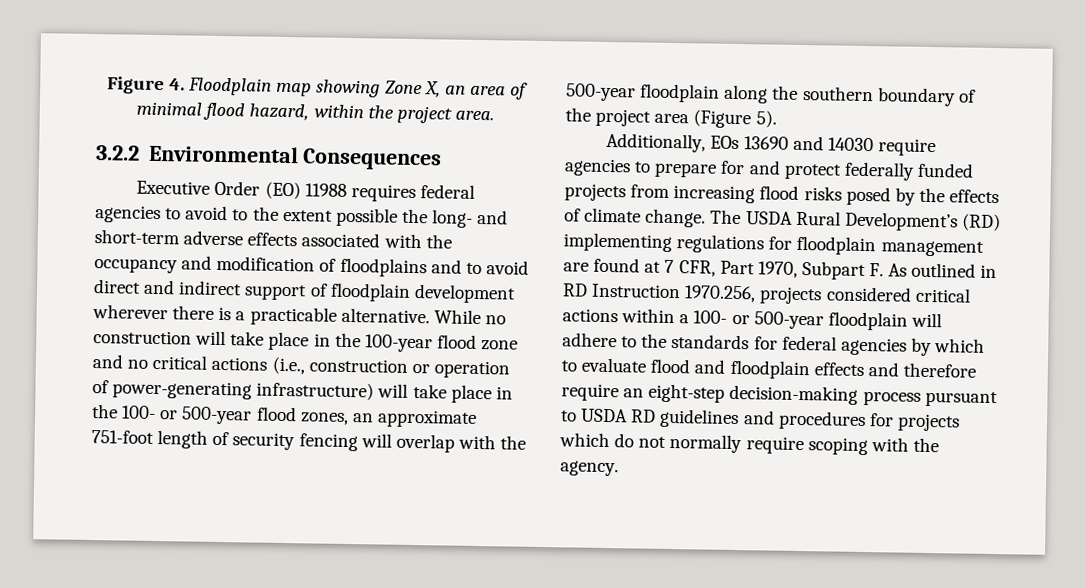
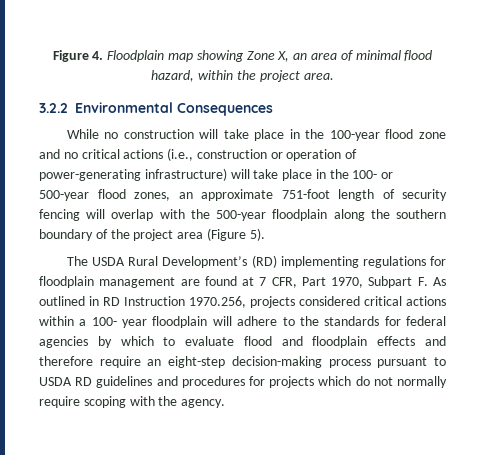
- Executive Order (EO) 11988 requires federal agencies to avoid to the extent possible the long- and short-term adverse effects associated with the occupancy and modification of floodplains and to avoid direct and indirect support of floodplain development wherever there is a practicable alternative.
- Additionally, EOs 13690 and 14030 require agencies to prepare for and protect federally funded projects from increasing flood risks posed by the effects of climate change. The USDA Rural Development’s (RD) implementing regulations for floodplain management are found at 7 CFR, Part 1970, Subpart F. As outlined in RD Instruction 1970.256, projects considered critical actions within a 100- or 500-year floodplain will adhere to the standards for federal agencies by which to evaluate flood and floodplain effects and therefore require an eight-step decision-making process pursuant to USDA RD guidelines and procedures for projects which do not normally require scoping with the agency.
+ The USDA Rural Development’s (RD) implementing regulations for floodplain management are found at 7 CFR, Part 1970, Subpart F. As outlined in RD Instruction 1970.256, projects considered critical actions within a 100- year floodplain will adhere to the standards for federal agencies by which to evaluate flood and floodplain effects and therefore require an eight-step decision-making process pursuant to USDA RD guidelines and procedures for projects which do not normally require scoping with the agency.

